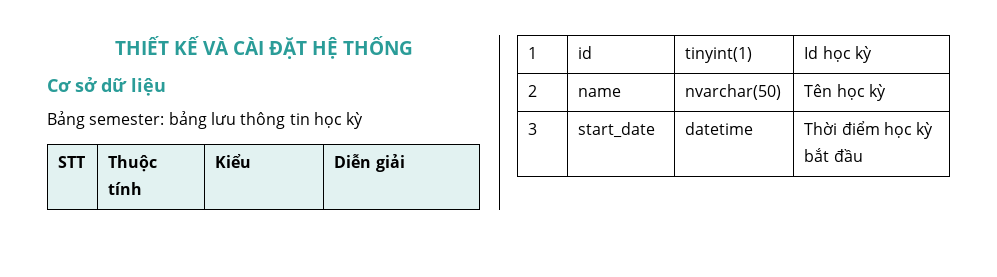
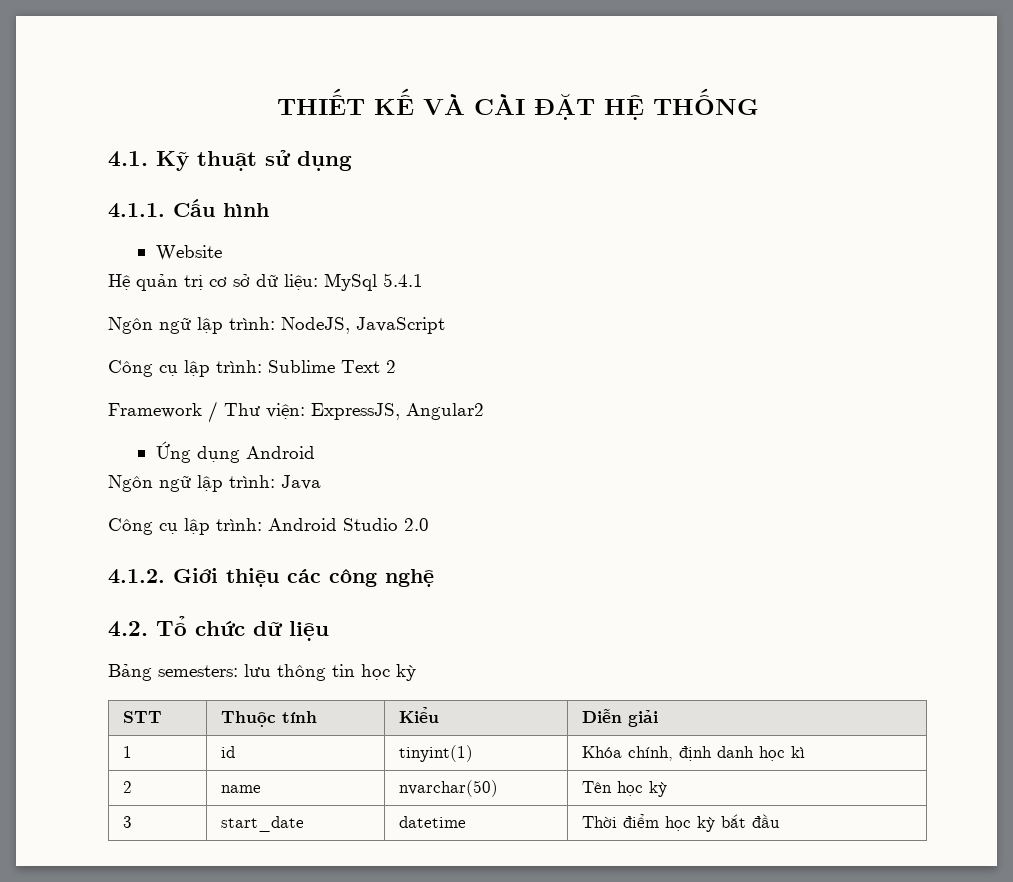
- Cơ sở dữ liệu
+ 4.1. Kỹ thuật sử dụng
+ 4.1.1. Cấu hình
+ Website
+ Hệ quản trị cơ sở dữ liệu: MySql 5.4.1
+ Ngôn ngữ lập trình: NodeJS, JavaScript
+ Công cụ lập trình: Sublime Text 2
+ Framework / Thư viện: ExpressJS, Angular2
+ Ứng dụng Android
+ Ngôn ngữ lập trình: Java
+ Công cụ lập trình: Android Studio 2.0
+ 4.1.2. Giới thiệu các công nghệ
+ 4.2. Tổ chức dữ liệu
- Bảng semester: bảng lưu thông tin học kỳ
+ Bảng semesters: lưu thông tin học kỳ
- 1 | id | tinyint(1) | Id học kỳ
+ 1 | id | tinyint(1) | Khóa chính, định danh học kì

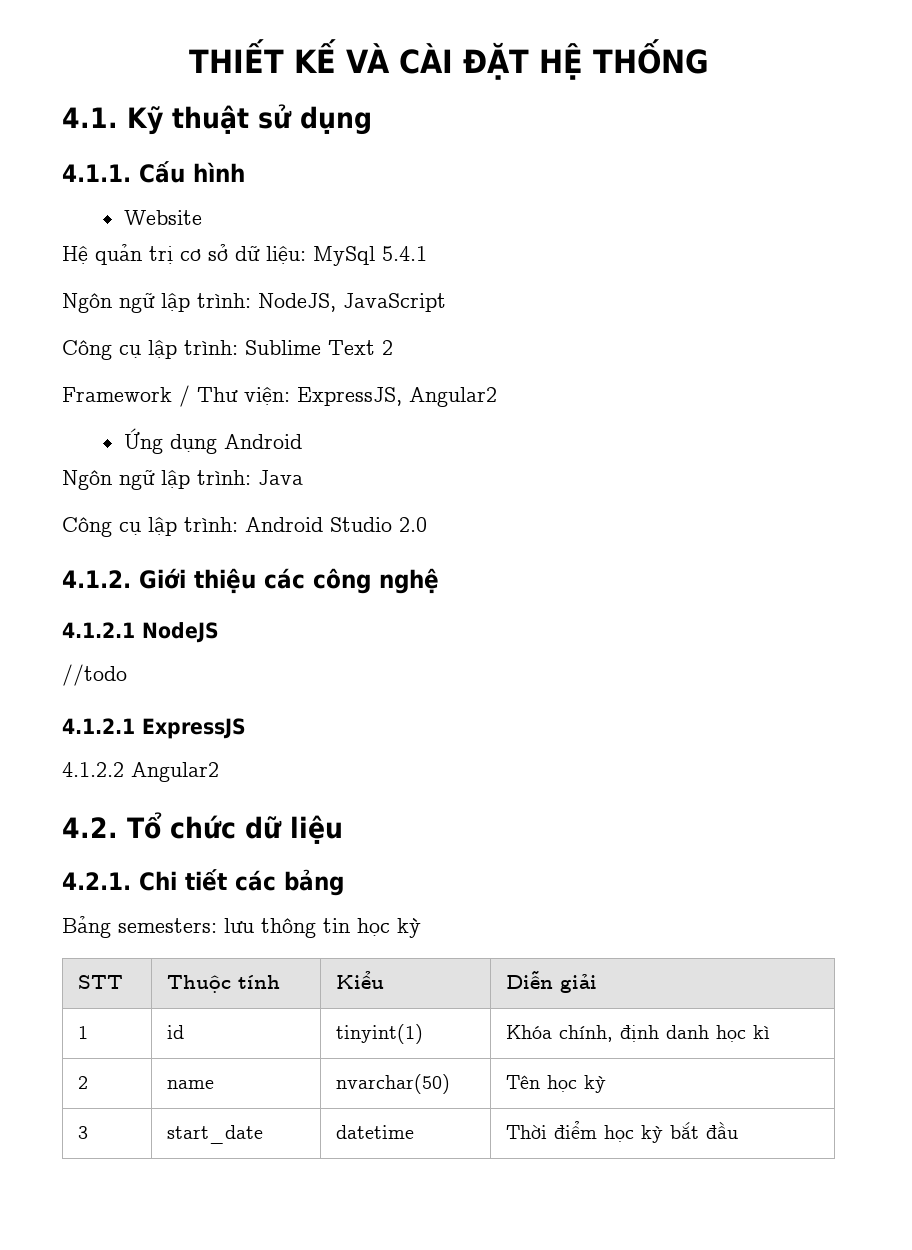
+ 4.1.2.1 NodeJS
+ //todo
+ 4.1.2.1 ExpressJS
+ 4.1.2.2 Angular2
+ 4.2.1. Chi tiết các bảng

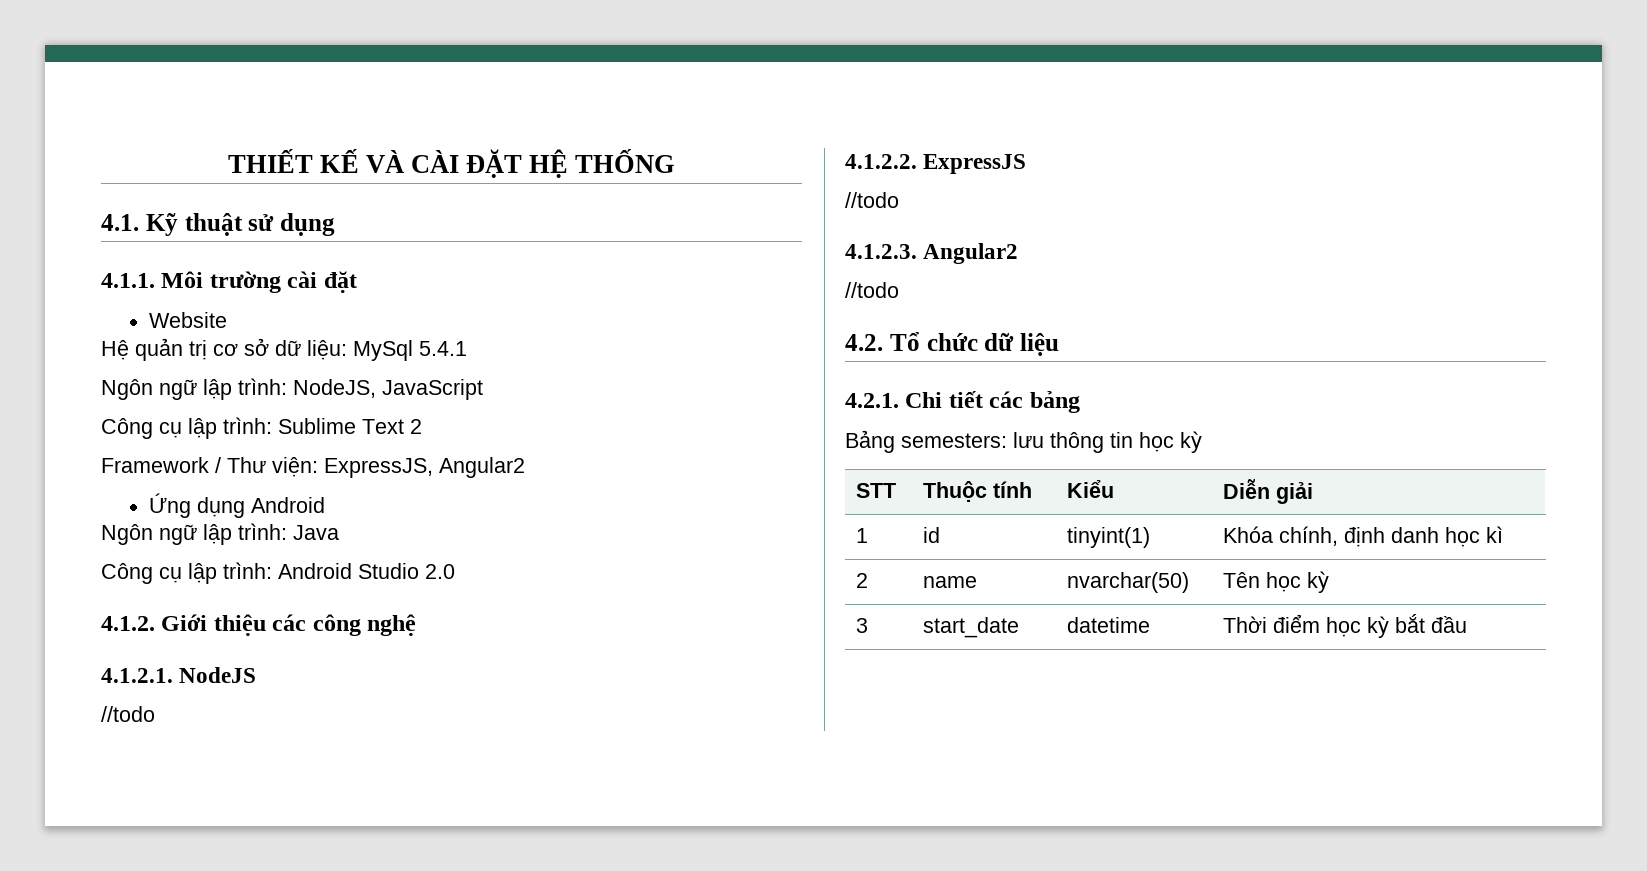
- 4.1.1. Cấu hình
+ 4.1.1. Môi trường cài đặt
- 4.1.2.1 NodeJS
+ 4.1.2.1. NodeJS
- 4.1.2.1 ExpressJS
- 4.1.2.2 Angular2
+ 4.1.2.2. ExpressJS
+ //todo
+ 4.1.2.3. Angular2
+ //todo

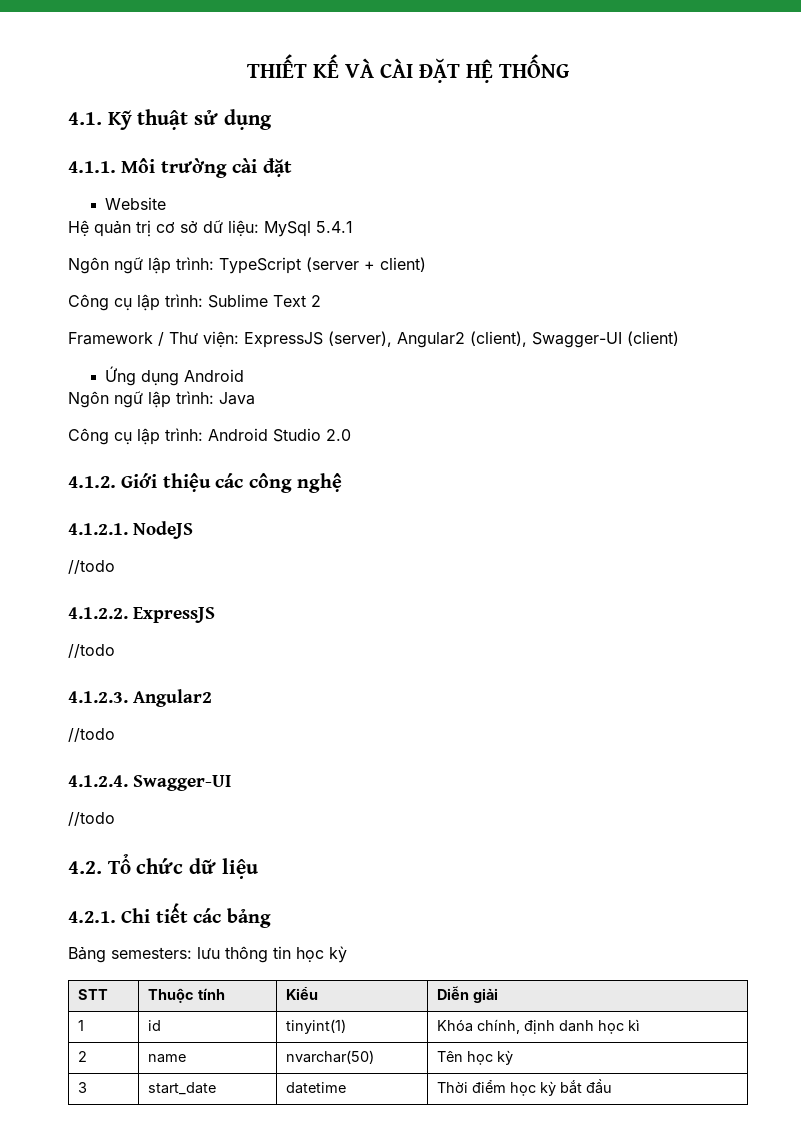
- Ngôn ngữ lập trình: NodeJS, JavaScript
+ Ngôn ngữ lập trình: TypeScript (server + client)
- Framework / Thư viện: ExpressJS, Angular2
+ Framework / Thư viện: ExpressJS (server), Angular2 (client), Swagger-UI (client)
+ 4.1.2.4. Swagger-UI
+ //todo

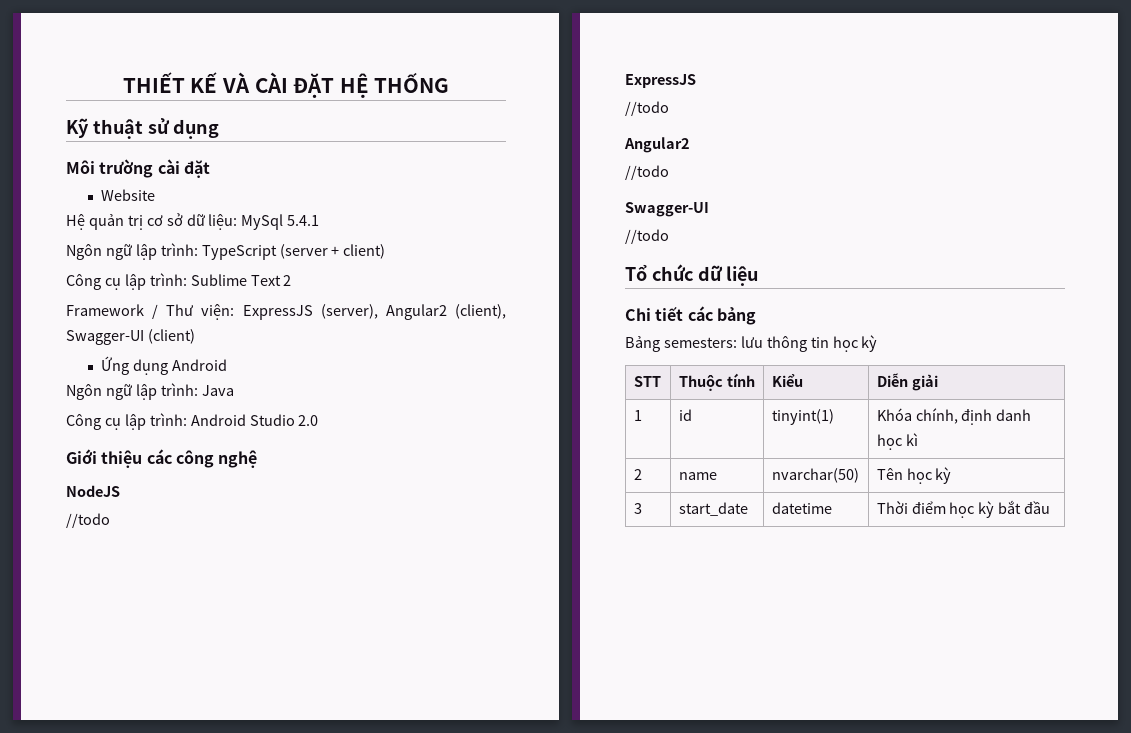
- 4.1. Kỹ thuật sử dụng
+ Kỹ thuật sử dụng
- 4.1.1. Môi trường cài đặt
+ Môi trường cài đặt
- 4.1.2. Giới thiệu các công nghệ
+ Giới thiệu các công nghệ
- 4.1.2.1. NodeJS
+ NodeJS
  //todo
- 4.1.2.2. ExpressJS
+ ExpressJS
  //todo
- 4.1.2.3. Angular2
+ Angular2
  //todo
- 4.1.2.4. Swagger-UI
+ Swagger-UI
- 4.2. Tổ chức dữ liệu
+ Tổ chức dữ liệu
- 4.2.1. Chi tiết các bảng
+ Chi tiết các bảng

